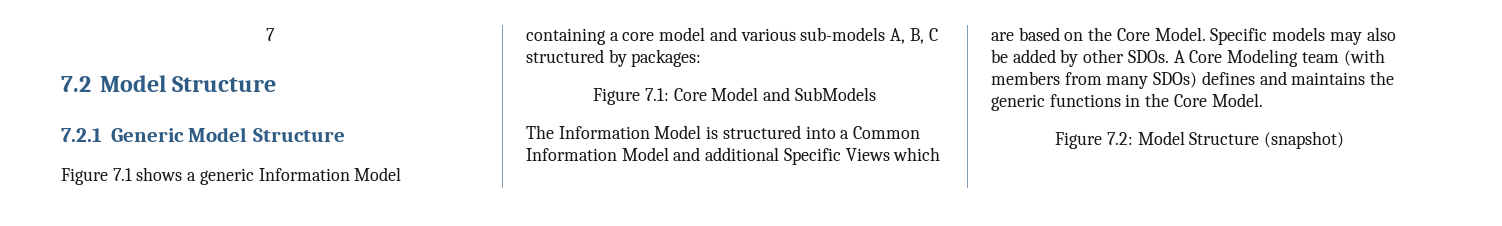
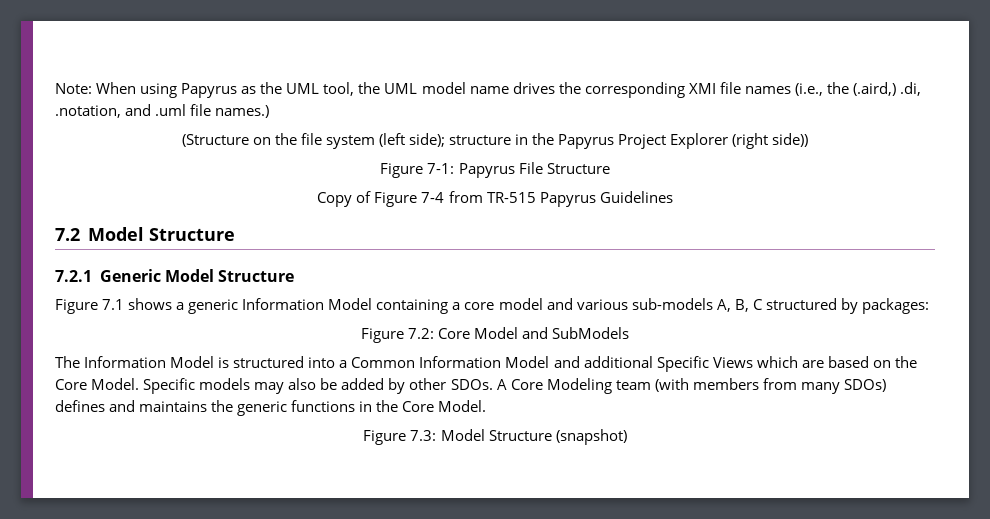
- 7
+ Note: When using Papyrus as the UML tool, the UML model name drives the corresponding XMI file names (i.e., the (.aird,) .di, .notation, and .uml file names.)
+ (Structure on the file system (left side); structure in the Papyrus Project Explorer (right side))
+ Figure 7-1: Papyrus File Structure
+ Copy of Figure 7-4 from TR-515 Papyrus Guidelines
- Figure 7.1: Core Model and SubModels
+ Figure 7.2: Core Model and SubModels
- Figure 7.2: Model Structure (snapshot)
+ Figure 7.3: Model Structure (snapshot)

